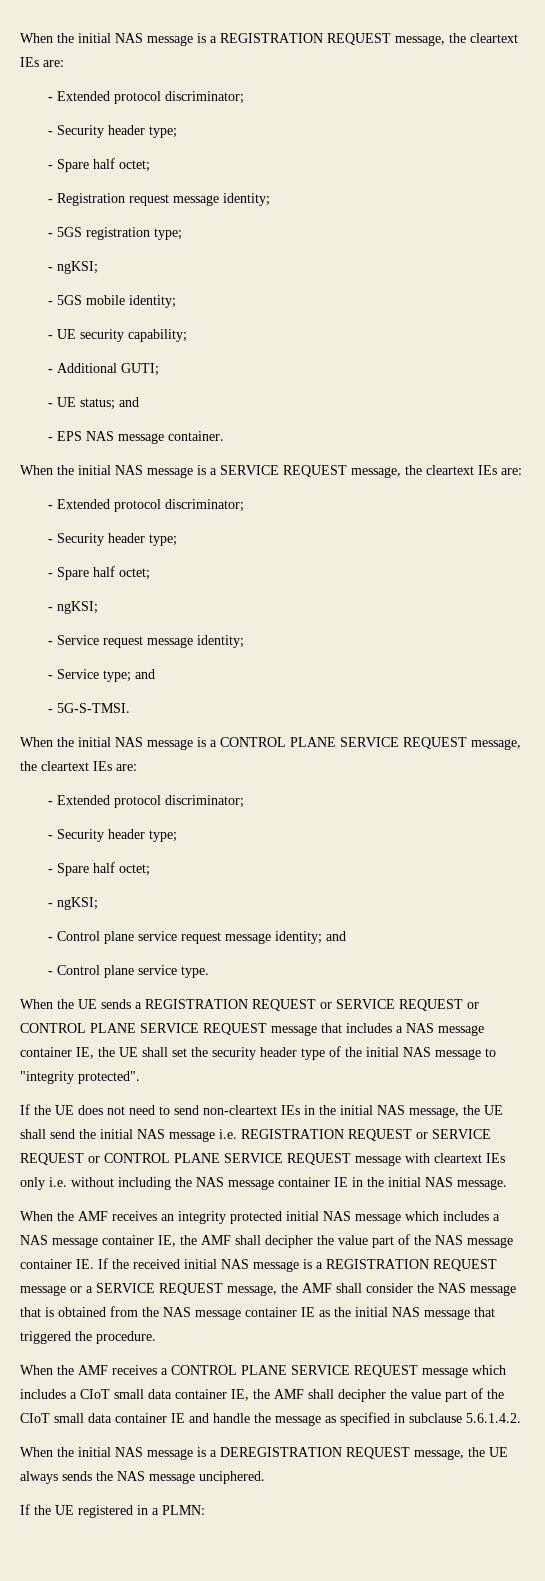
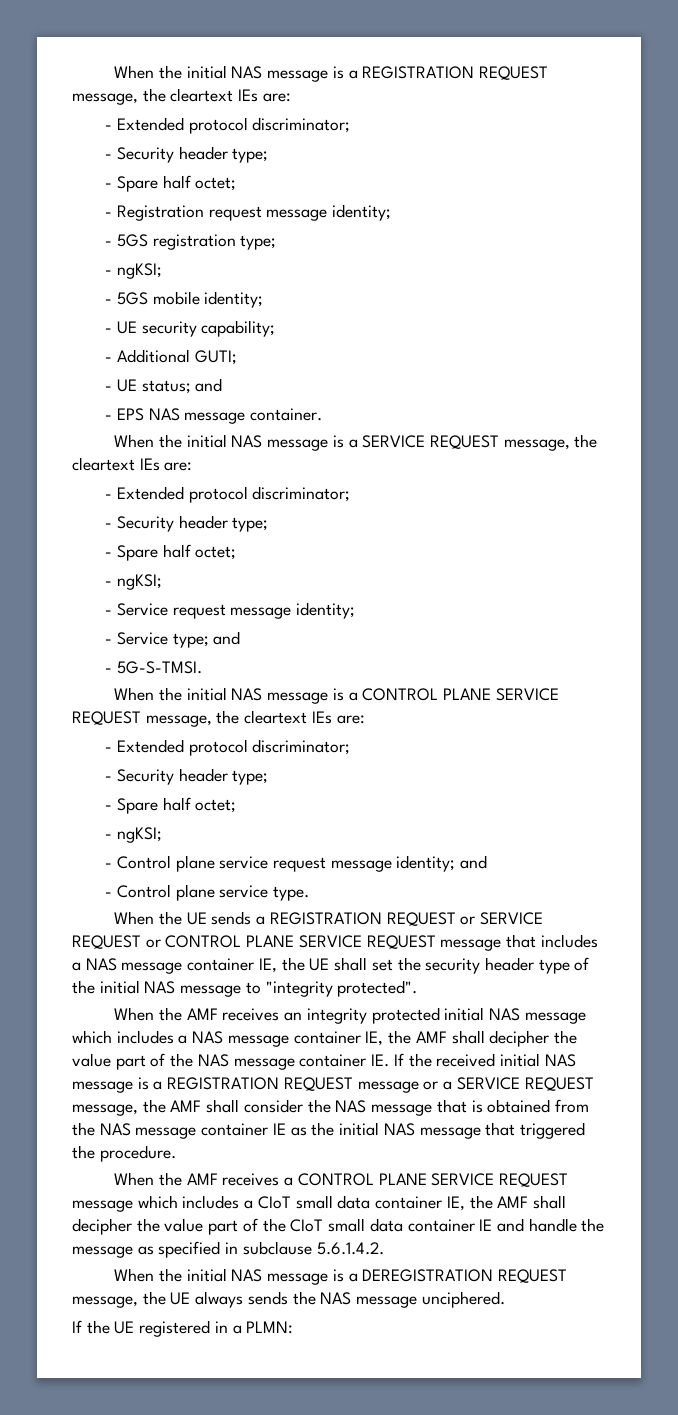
- If the UE does not need to send non-cleartext IEs in the initial NAS message, the UE shall send the initial NAS message i.e. REGISTRATION REQUEST or SERVICE REQUEST or CONTROL PLANE SERVICE REQUEST message with cleartext IEs only i.e. without including the NAS message container IE in the initial NAS message.

